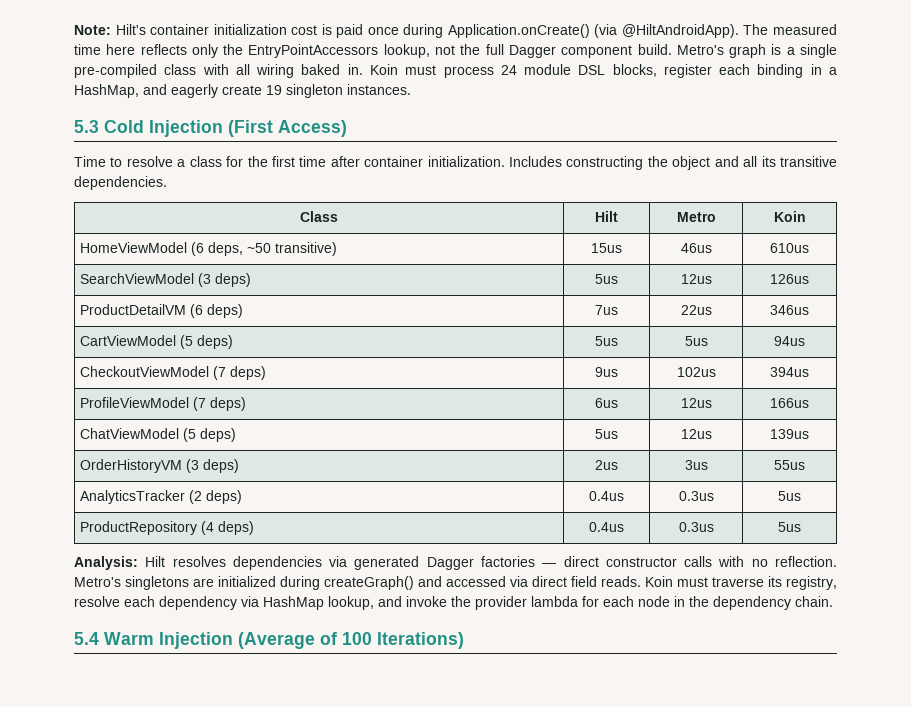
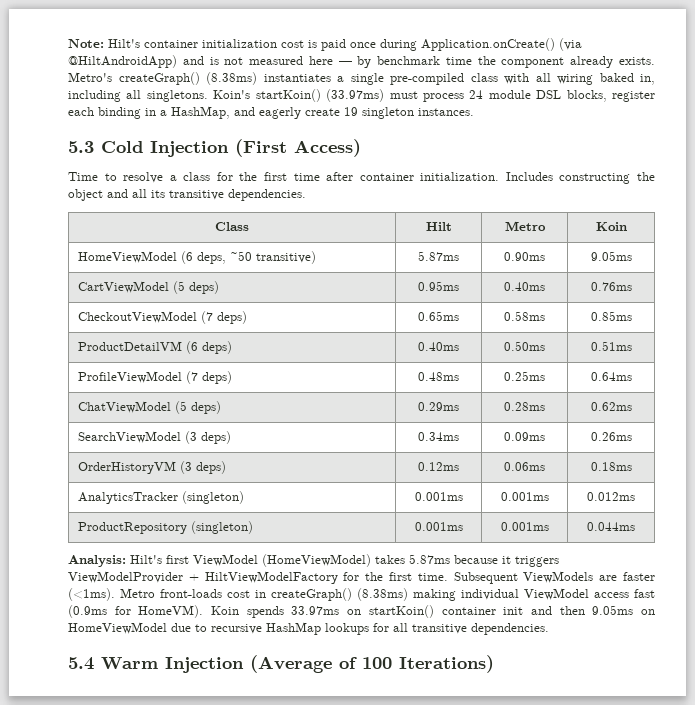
- Note: Hilt's container initialization cost is paid once during Application.onCreate() (via @HiltAndroidApp). The measured time here reflects only the EntryPointAccessors lookup, not the full Dagger component build. Metro's graph is a single pre-compiled class with all wiring baked in. Koin must process 24 module DSL blocks, register each binding in a HashMap, and eagerly create 19 singleton instances.
+ Note: Hilt's container initialization cost is paid once during Application.onCreate() (via @HiltAndroidApp) and is not measured here — by benchmark time the component already exists. Metro's createGraph() (8.38ms) instantiates a single pre-compiled class with all wiring baked in, including all singletons. Koin's startKoin() (33.97ms) must process 24 module DSL blocks, register each binding in a HashMap, and eagerly create 19 singleton instances.
- HomeViewModel (6 deps, ~50 transitive) | 15us | 46us | 610us
- SearchViewModel (3 deps) | 5us | 12us | 126us
- ProductDetailVM (6 deps) | 7us | 22us | 346us
- CartViewModel (5 deps) | 5us | 5us | 94us
- CheckoutViewModel (7 deps) | 9us | 102us | 394us
- ProfileViewModel (7 deps) | 6us | 12us | 166us
- ChatViewModel (5 deps) | 5us | 12us | 139us
- OrderHistoryVM (3 deps) | 2us | 3us | 55us
- AnalyticsTracker (2 deps) | 0.4us | 0.3us | 5us
- ProductRepository (4 deps) | 0.4us | 0.3us | 5us
- Analysis: Hilt resolves dependencies via generated Dagger factories — direct constructor calls with no reflection. Metro's singletons are initialized during createGraph() and accessed via direct field reads. Koin must traverse its registry, resolve each dependency via HashMap lookup, and invoke the provider lambda for each node in the dependency chain.
+ HomeViewModel (6 deps, ~50 transitive) | 5.87ms | 0.90ms | 9.05ms
+ CartViewModel (5 deps) | 0.95ms | 0.40ms | 0.76ms
+ CheckoutViewModel (7 deps) | 0.65ms | 0.58ms | 0.85ms
+ ProductDetailVM (6 deps) | 0.40ms | 0.50ms | 0.51ms
+ ProfileViewModel (7 deps) | 0.48ms | 0.25ms | 0.64ms
+ ChatViewModel (5 deps) | 0.29ms | 0.28ms | 0.62ms
+ SearchViewModel (3 deps) | 0.34ms | 0.09ms | 0.26ms
+ OrderHistoryVM (3 deps) | 0.12ms | 0.06ms | 0.18ms
+ AnalyticsTracker (singleton) | 0.001ms | 0.001ms | 0.012ms
+ ProductRepository (singleton) | 0.001ms | 0.001ms | 0.044ms
+ Analysis: Hilt's first ViewModel (HomeViewModel) takes 5.87ms because it triggers ViewModelProvider + HiltViewModelFactory for the first time. Subsequent ViewModels are faster (<1ms). Metro front-loads cost in createGraph() (8.38ms) making individual ViewModel access fast (0.9ms for HomeVM). Koin spends 33.97ms on startKoin() container init and then 9.05ms on HomeViewModel due to recursive HashMap lookups for all transitive dependencies.

